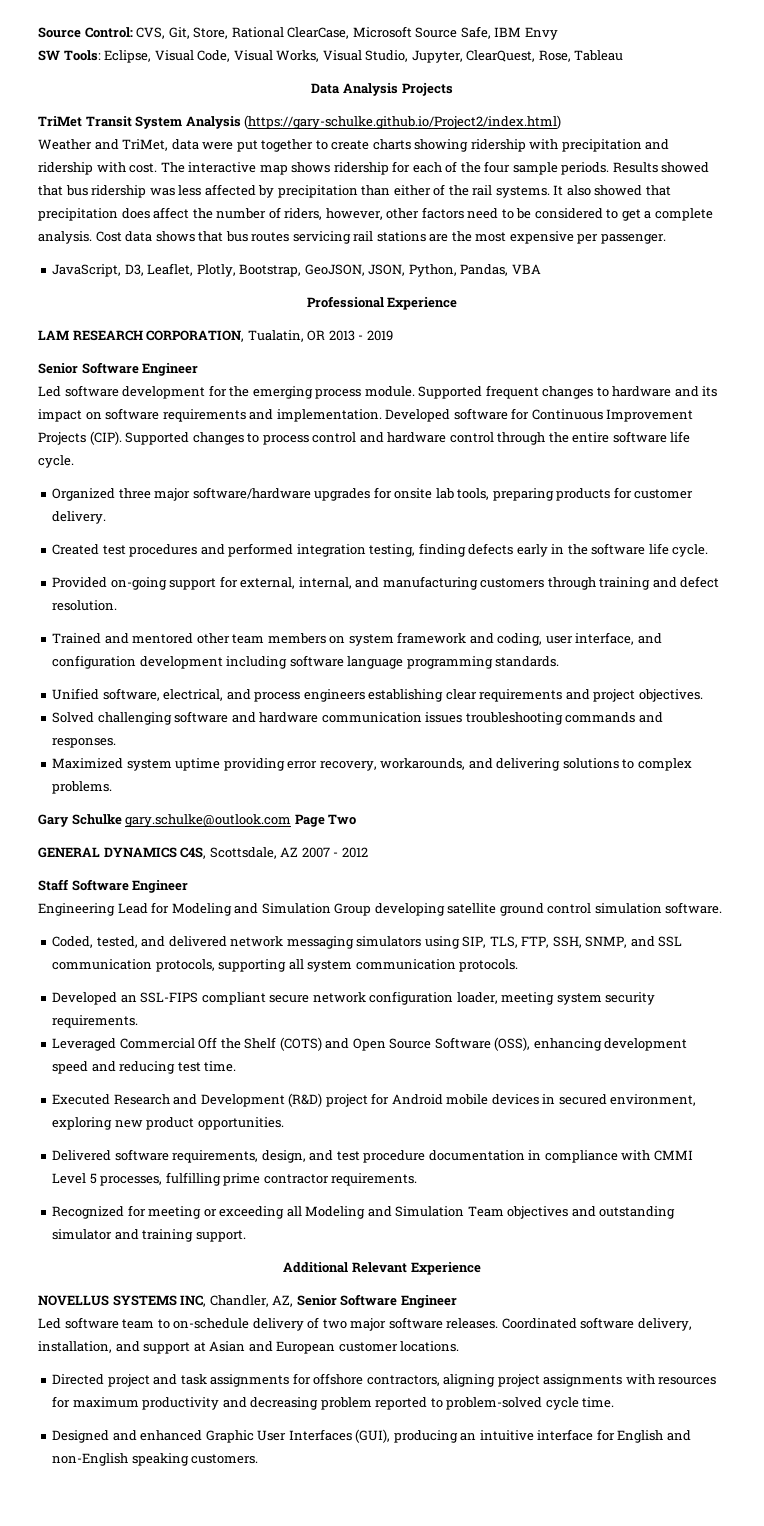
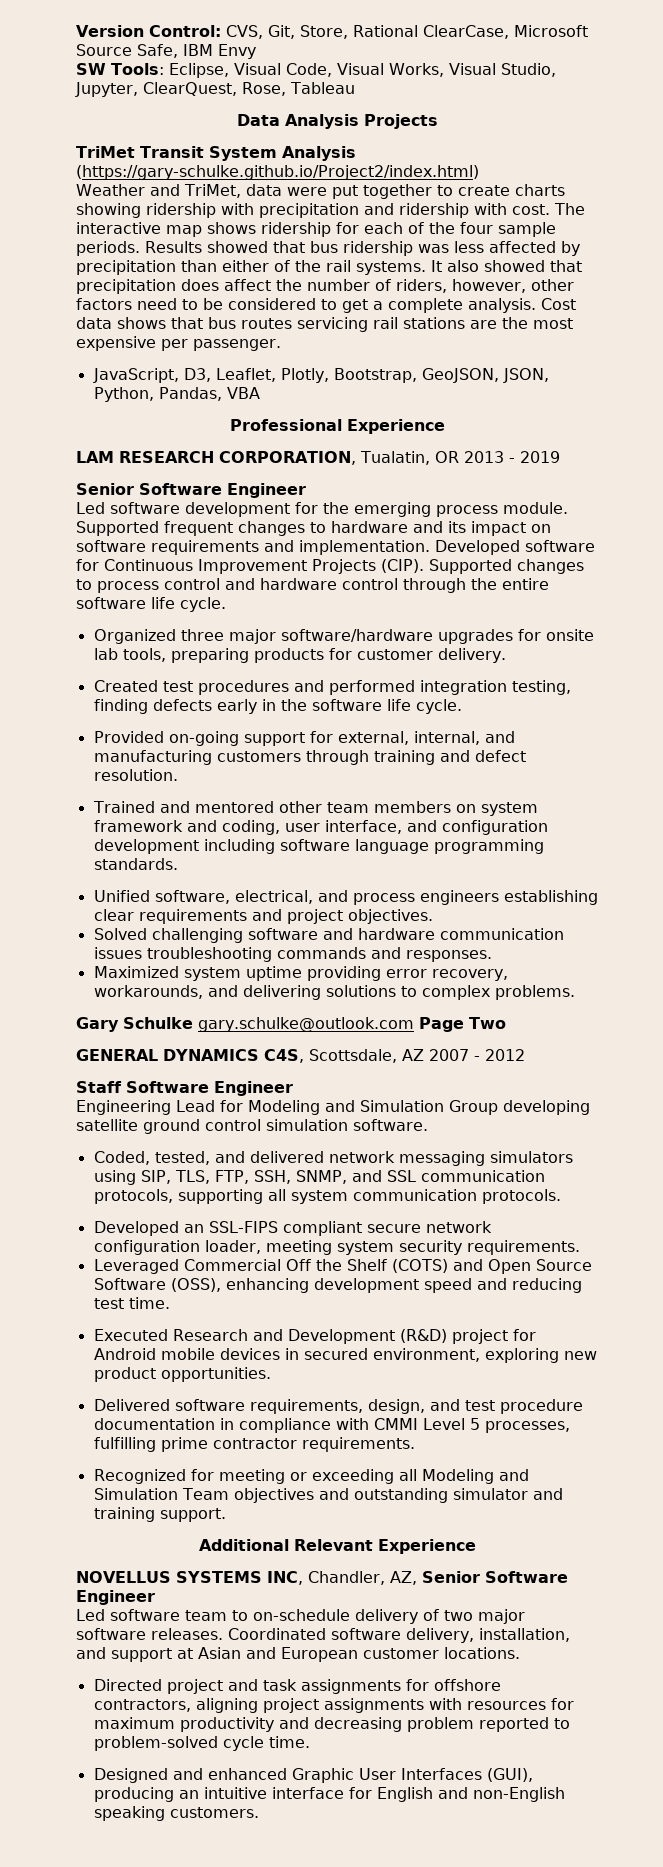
- Source Control: CVS, Git, Store, Rational ClearCase, Microsoft Source Safe, IBM Envy
+ Version Control: CVS, Git, Store, Rational ClearCase, Microsoft Source Safe, IBM Envy

